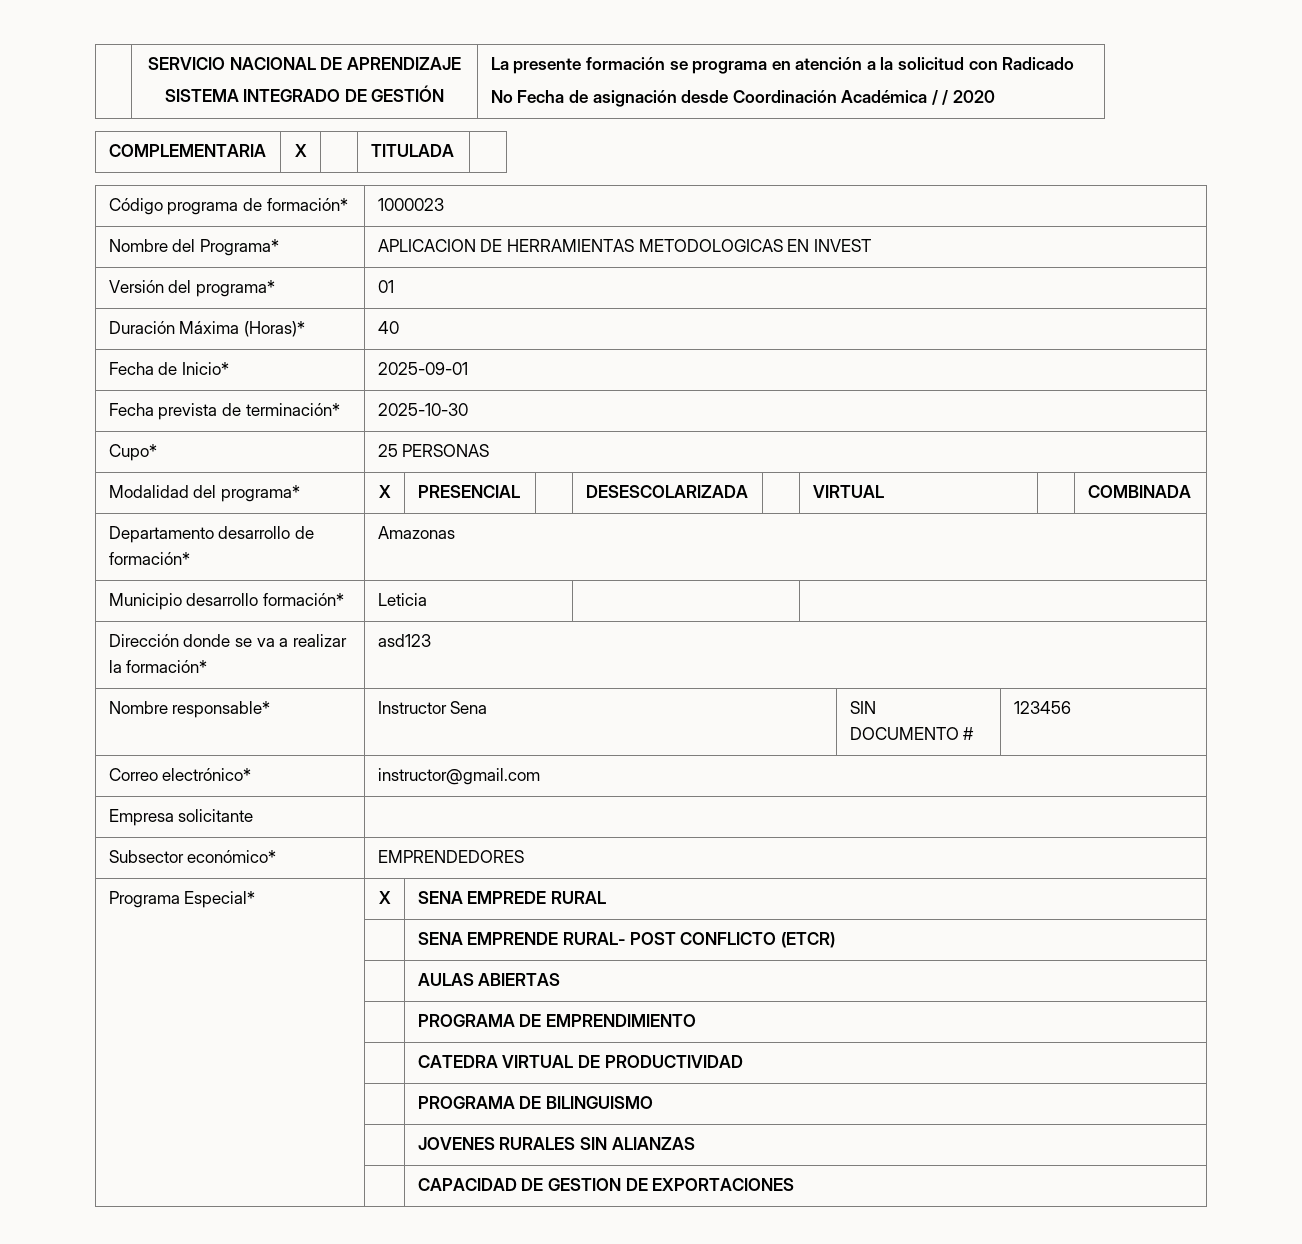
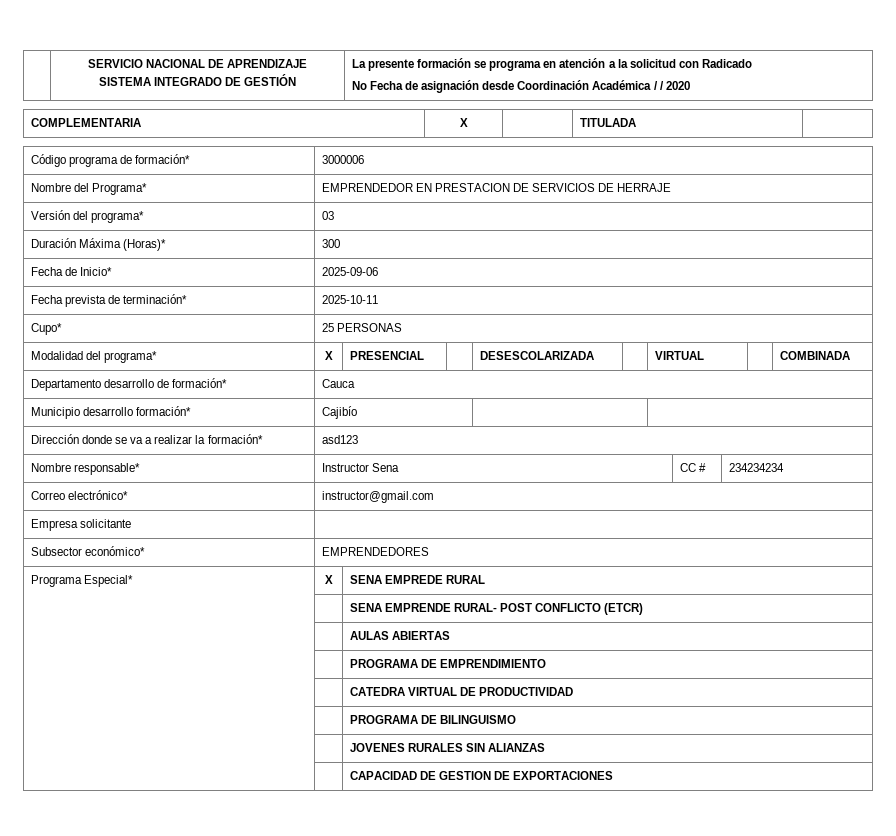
- Código programa de formación* | 1000023
+ Código programa de formación* | 3000006
- Nombre del Programa* | APLICACION DE HERRAMIENTAS METODOLOGICAS EN INVEST
+ Nombre del Programa* | EMPRENDEDOR EN PRESTACION DE SERVICIOS DE HERRAJE
- Versión del programa* | 01
+ Versión del programa* | 03
- Duración Máxima (Horas)* | 40
+ Duración Máxima (Horas)* | 300
- Fecha de Inicio* | 2025-09-01
+ Fecha de Inicio* | 2025-09-06
- Fecha prevista de terminación* | 2025-10-30
+ Fecha prevista de terminación* | 2025-10-11
- Departamento desarrollo de formación* | Amazonas
+ Departamento desarrollo de formación* | Cauca
- Municipio desarrollo formación* | Leticia | |
+ Municipio desarrollo formación* | Cajibío | |
- Nombre responsable* | Instructor Sena | SIN DOCUMENTO # | 123456
+ Nombre responsable* | Instructor Sena | CC # | 234234234

